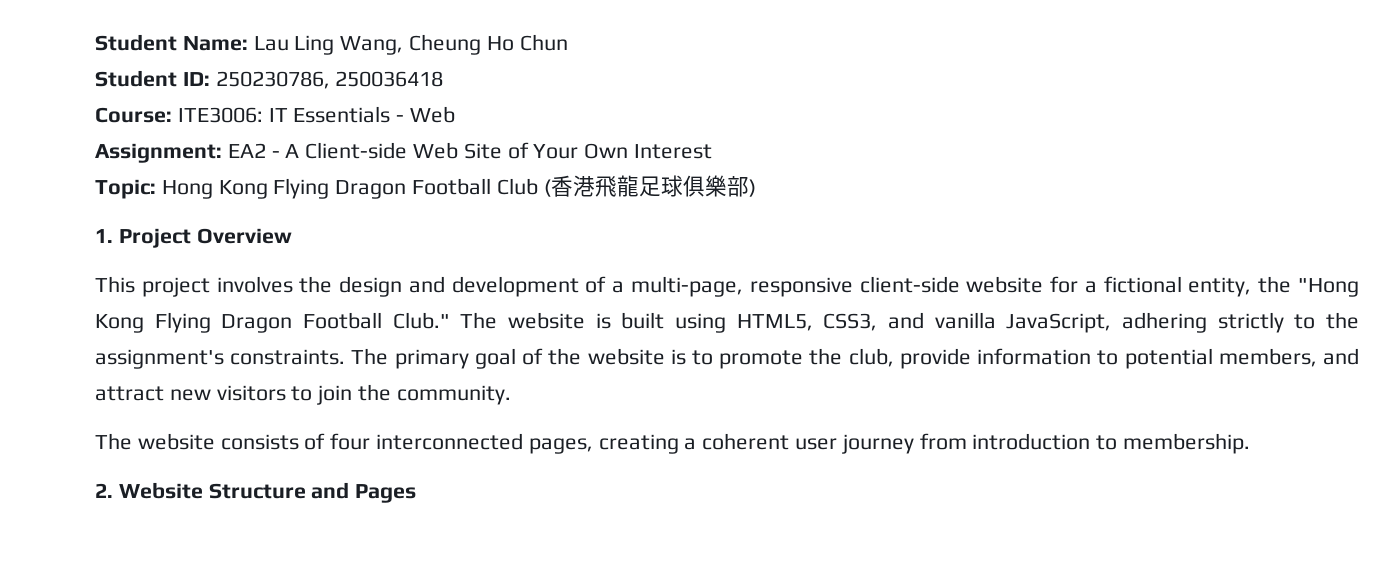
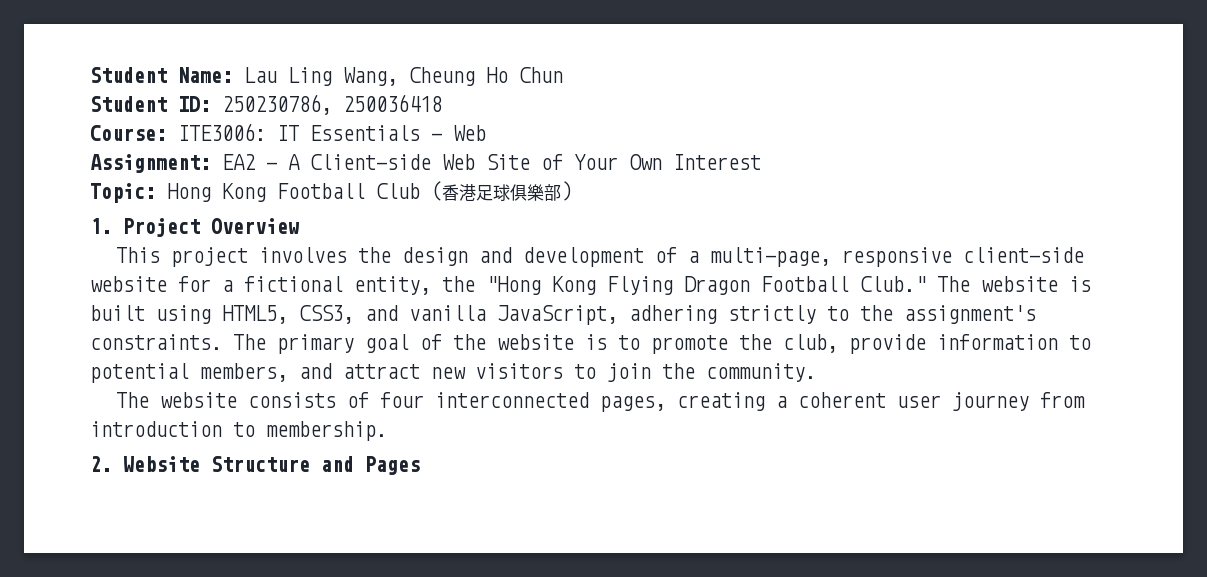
- Topic: Hong Kong Flying Dragon Football Club (香港飛龍足球俱樂部)
+ Topic: Hong Kong Football Club (香港足球俱樂部)

